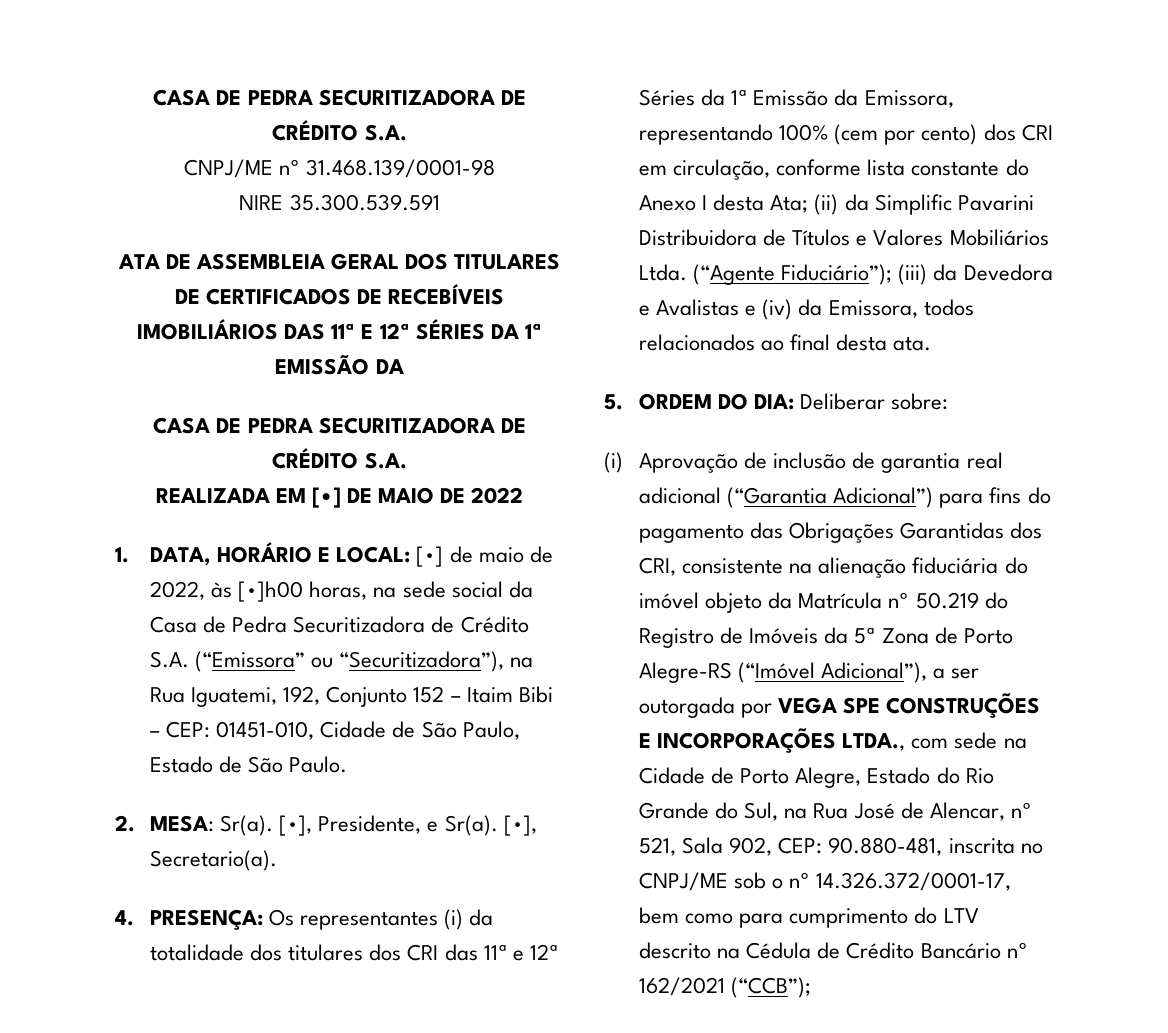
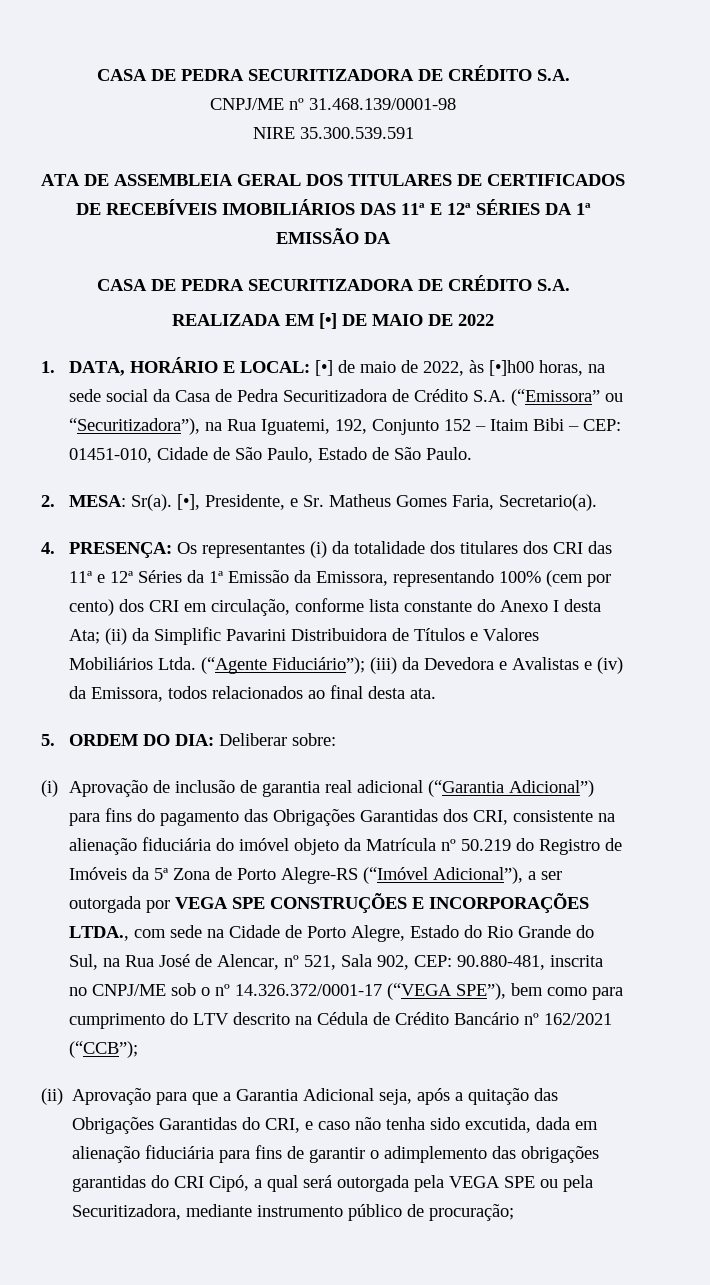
- [•], Presidente, e Sr(a). [•], Secretario(a).
+ [•], Presidente, e Sr. Matheus Gomes Faria, Secretario(a).
- 90.880-481, inscrita no CNPJ/ME sob o nº 14.326.372/0001-17, bem como para cumprimento do LTV descrito na Cédula de Crédito Bancário nº 162/2021 (“CCB”);
+ 90.880-481, inscrita no CNPJ/ME sob o nº 14.326.372/0001-17 (“VEGA SPE”), bem como para cumprimento do LTV descrito na Cédula de Crédito Bancário nº 162/2021 (“CCB”);
+ (ii) Aprovação para que a Garantia Adicional seja, após a quitação das Obrigações Garantidas do CRI, e caso não tenha sido excutida, dada em alienação fiduciária para fins de garantir o adimplemento das obrigações garantidas do CRI Cipó, a qual será outorgada pela VEGA SPE ou pela Securitizadora, mediante instrumento público de procuração;

